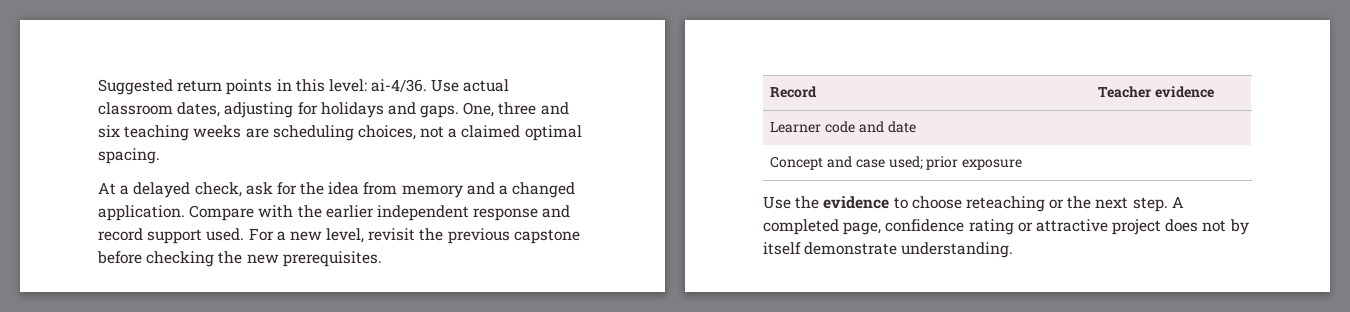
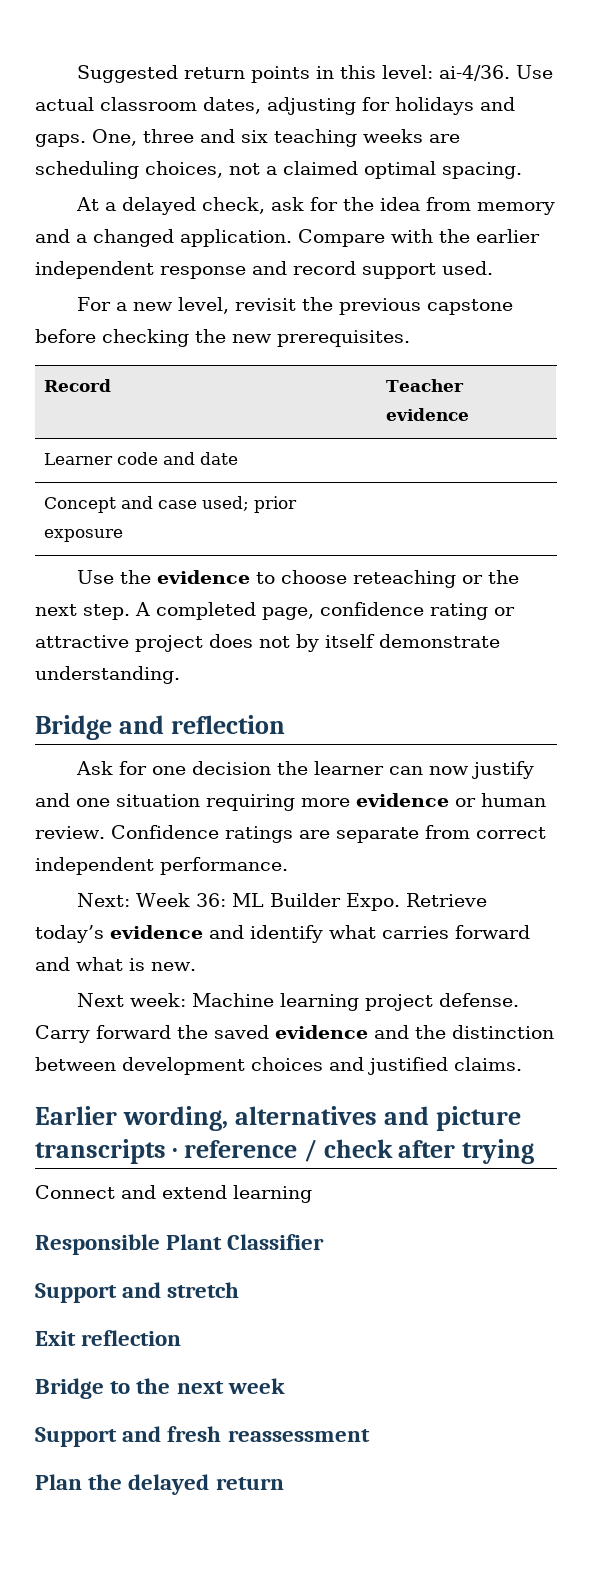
- Compare with the earlier independent response and record support used. For a new level, revisit the previous capstone before checking the new prerequisites.
+ Compare with the earlier independent response and record support used.
+ For a new level, revisit the previous capstone before checking the new prerequisites.
+ Bridge and reflection
+ Ask for one decision the learner can now justify and one situation requiring more evidence or human review. Confidence ratings are separate from correct independent performance.
+ Next: Week 36: ML Builder Expo. Retrieve today’s evidence and identify what carries forward and what is new.
+ Next week: Machine learning project defense. Carry forward the saved evidence and the distinction between development choices and justified claims.
+ Earlier wording, alternatives and picture transcripts · reference / check after trying
+ Connect and extend learning
+ Responsible Plant Classifier
+ Support and stretch
+ Exit reflection
+ Bridge to the next week
+ Support and fresh reassessment
+ Plan the delayed return

